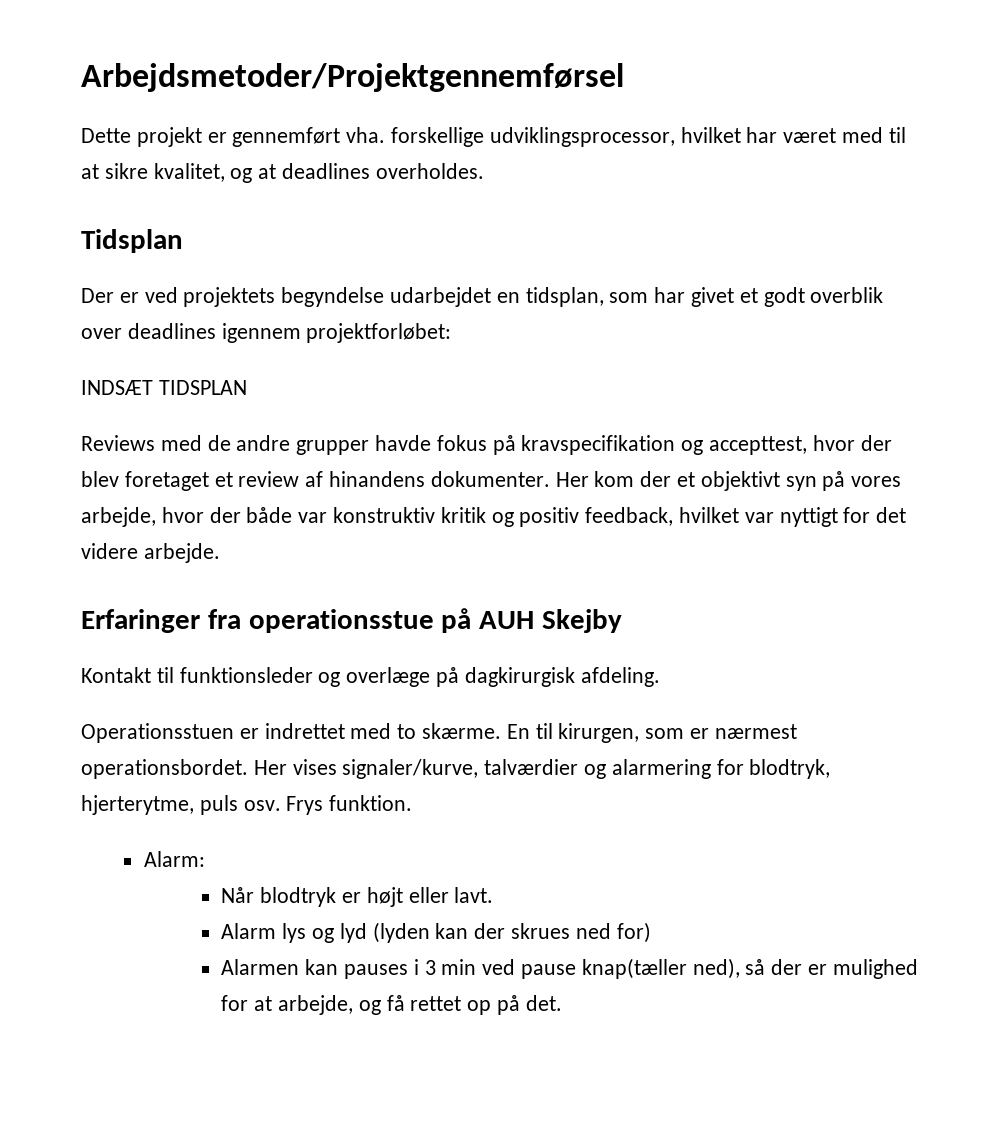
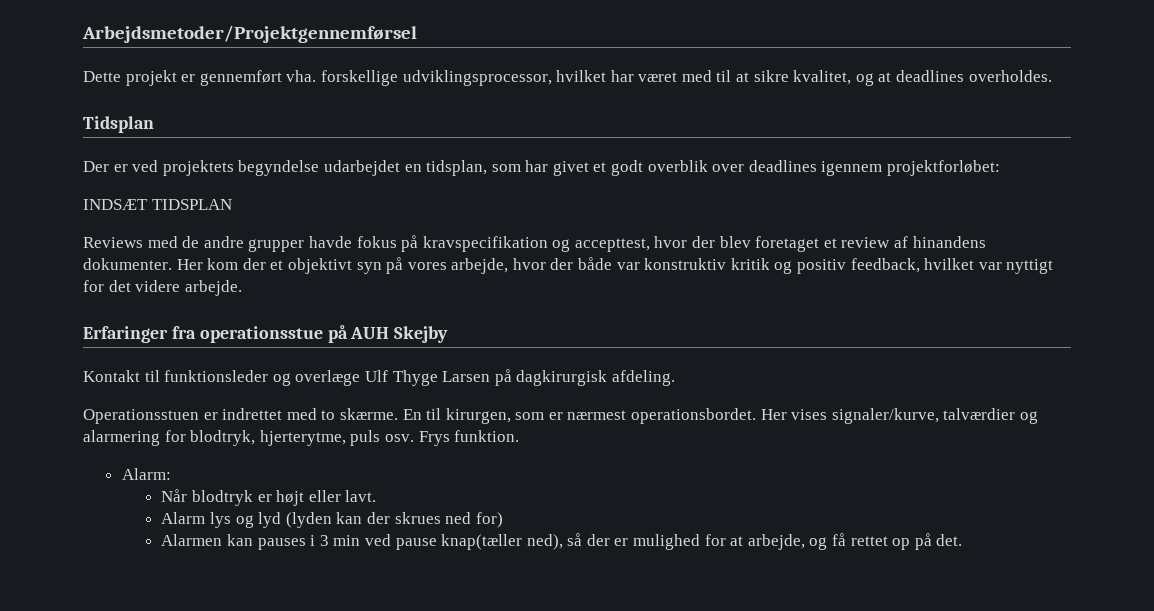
- Kontakt til funktionsleder og overlæge på dagkirurgisk afdeling.
+ Kontakt til funktionsleder og overlæge Ulf Thyge Larsen på dagkirurgisk afdeling.

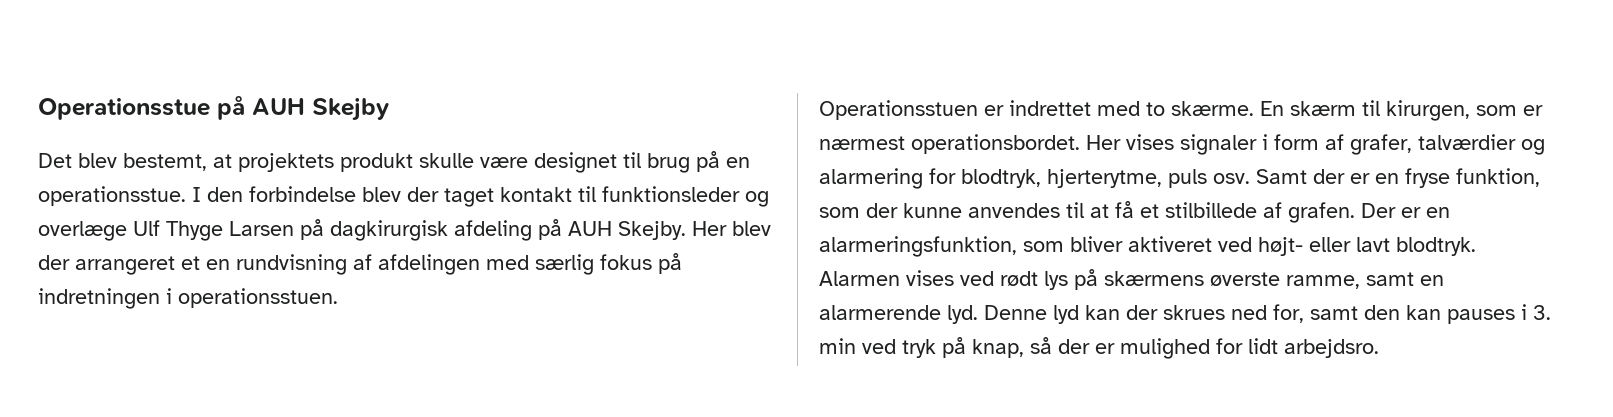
- Arbejdsmetoder/Projektgennemførsel
- Dette projekt er gennemført vha. forskellige udviklingsprocessor, hvilket har været med til at sikre kvalitet, og at deadlines overholdes.
- Tidsplan
- Der er ved projektets begyndelse udarbejdet en tidsplan, som har givet et godt overblik over deadlines igennem projektforløbet:
- INDSÆT TIDSPLAN
- Reviews med de andre grupper havde fokus på kravspecifikation og accepttest, hvor der blev foretaget et review af hinandens dokumenter. Her kom der et objektivt syn på vores arbejde, hvor der både var konstruktiv kritik og positiv feedback, hvilket var nyttigt for det videre arbejde.
- Erfaringer fra operationsstue på AUH Skejby
- Kontakt til funktionsleder og overlæge Ulf Thyge Larsen på dagkirurgisk afdeling.
+ Operationsstue på AUH Skejby
+ Det blev bestemt, at projektets produkt skulle være designet til brug på en operationsstue. I den forbindelse blev der taget kontakt til funktionsleder og overlæge Ulf Thyge Larsen på dagkirurgisk afdeling på AUH Skejby. Her blev der arrangeret et en rundvisning af afdelingen med særlig fokus på indretningen i operationsstuen.
- En til kirurgen, som er nærmest operationsbordet.
+ En skærm til kirurgen, som er nærmest operationsbordet.
- Her vises signaler/kurve, talværdier og alarmering for blodtryk, hjerterytme, puls osv.
+ Her vises signaler i form af grafer, talværdier og alarmering for blodtryk, hjerterytme, puls osv.
- Frys funktion.
- Alarm:
- Når blodtryk er højt eller lavt.
- Alarm lys og lyd (lyden kan der skrues ned for)
- Alarmen kan pauses i 3 min ved pause knap(tæller ned), så der er mulighed for at arbejde, og få rettet op på det.
+ Samt der er en fryse funktion, som der kunne anvendes til at få et stilbillede af grafen. Der er en alarmeringsfunktion, som bliver aktiveret ved højt- eller lavt blodtryk. Alarmen vises ved rødt lys på skærmens øverste ramme, samt en alarmerende lyd. Denne lyd kan der skrues ned for, samt den kan pauses i 3. min ved tryk på knap, så der er mulighed for lidt arbejdsro.

